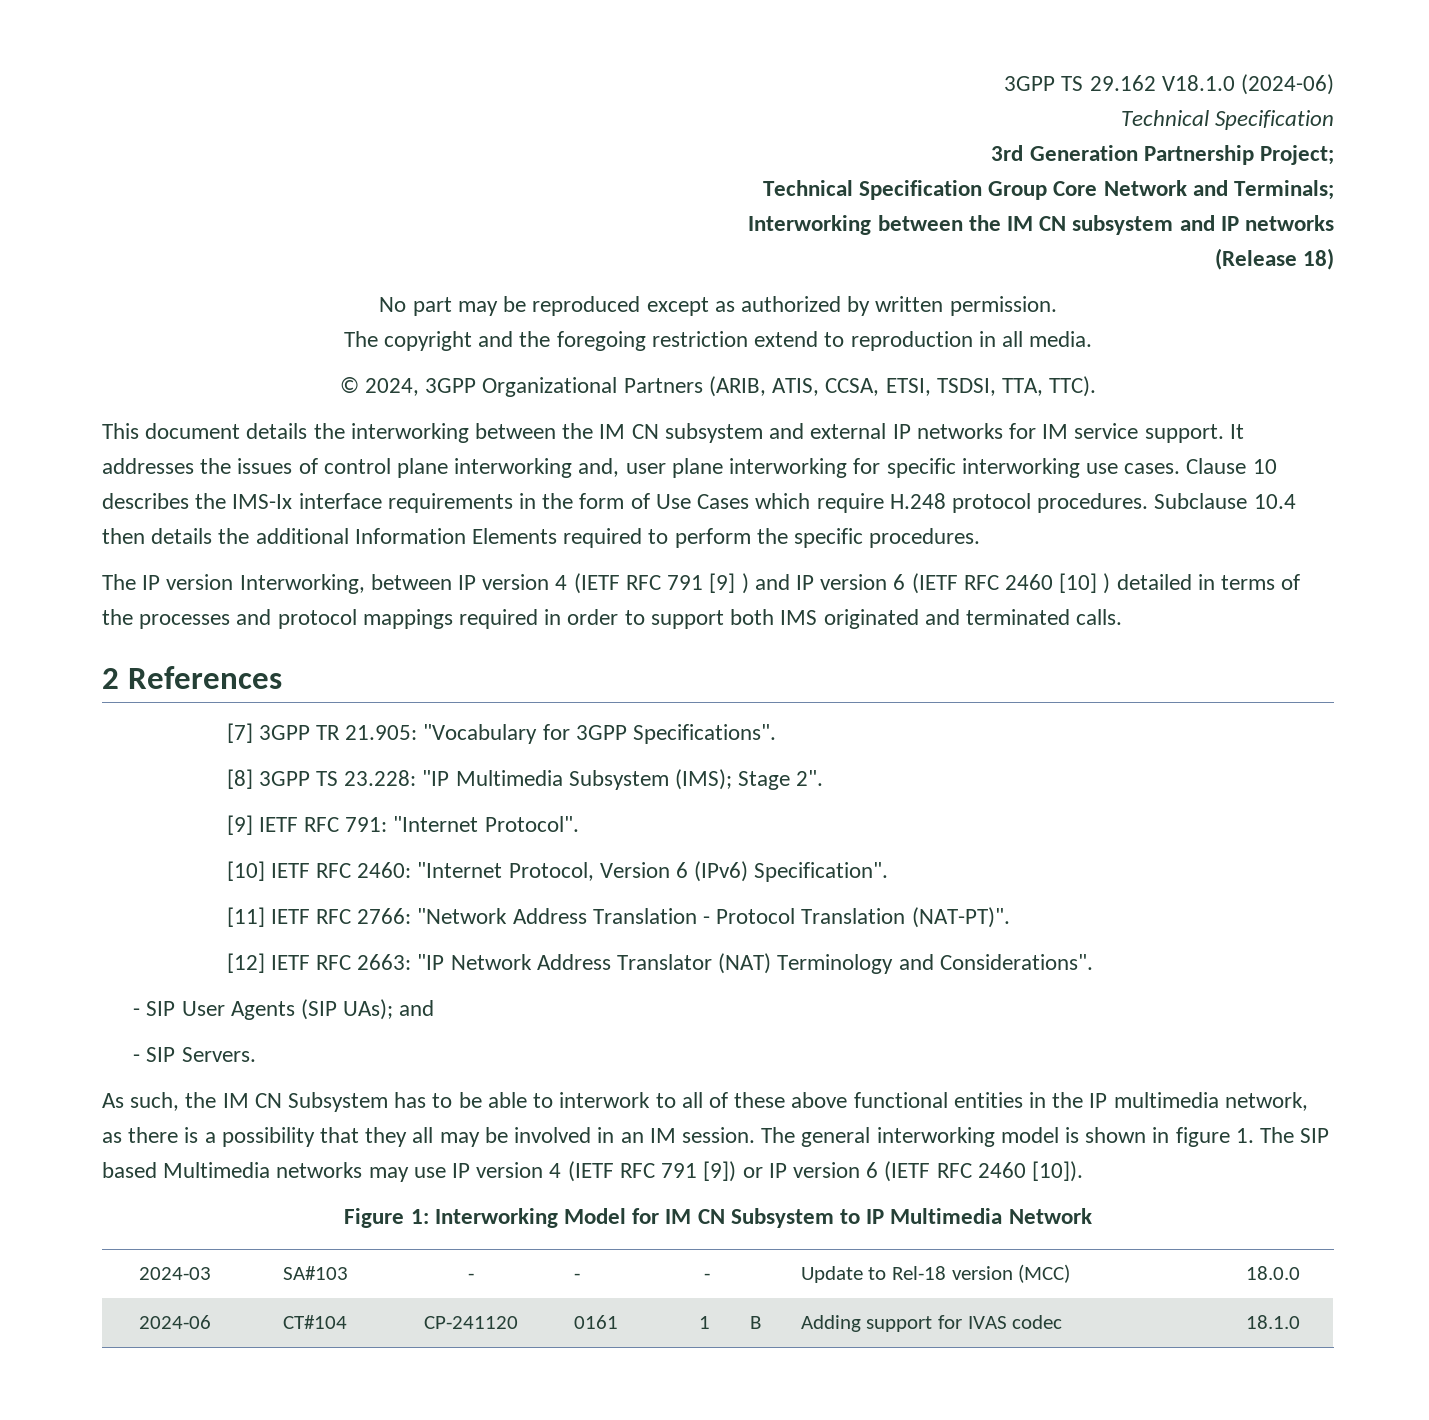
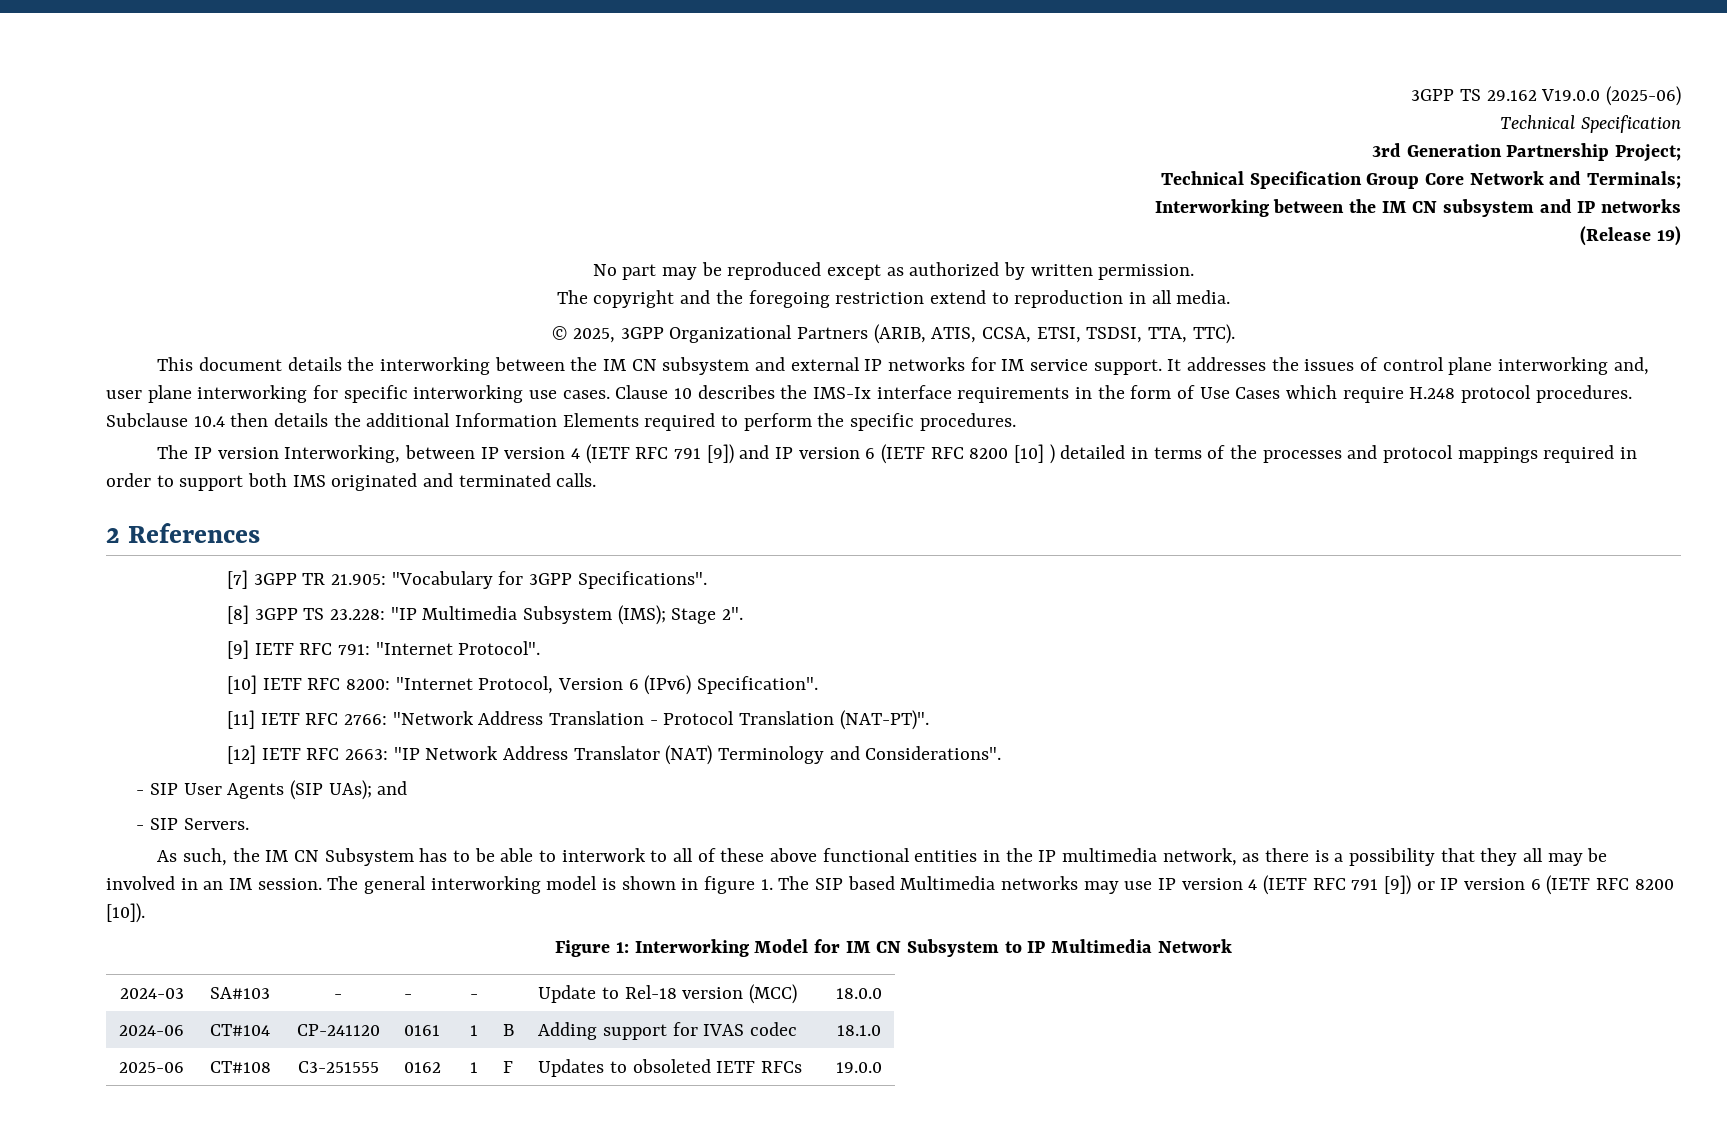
- 3GPP TS 29.162 V18.1.0 (2024-06)
+ 3GPP TS 29.162 V19.0.0 (2025-06)
- (Release 18)
+ (Release 19)
- © 2024, 3GPP Organizational Partners (ARIB, ATIS, CCSA, ETSI, TSDSI, TTA, TTC).
+ © 2025, 3GPP Organizational Partners (ARIB, ATIS, CCSA, ETSI, TSDSI, TTA, TTC).
- The IP version Interworking, between IP version 4 (IETF RFC 791 [9] ) and IP version 6 (IETF RFC 2460 [10] ) detailed in terms of the processes and protocol mappings required in order to support both IMS originated and terminated calls.
+ The IP version Interworking, between IP version 4 (IETF RFC 791 [9]) and IP version 6 (IETF RFC 8200 [10] ) detailed in terms of the processes and protocol mappings required in order to support both IMS originated and terminated calls.
- [10] IETF RFC 2460: "Internet Protocol, Version 6 (IPv6) Specification".
+ [10] IETF RFC 8200: "Internet Protocol, Version 6 (IPv6) Specification".
- The general interworking model is shown in figure 1. The SIP based Multimedia networks may use IP version 4 (IETF RFC 791 [9]) or IP version 6 (IETF RFC 2460 [10]).
+ The general interworking model is shown in figure 1. The SIP based Multimedia networks may use IP version 4 (IETF RFC 791 [9]) or IP version 6 (IETF RFC 8200 [10]).
+ 2025-06 | CT#108 | C3-251555 | 0162 | 1 | F | Updates to obsoleted IETF RFCs | 19.0.0

